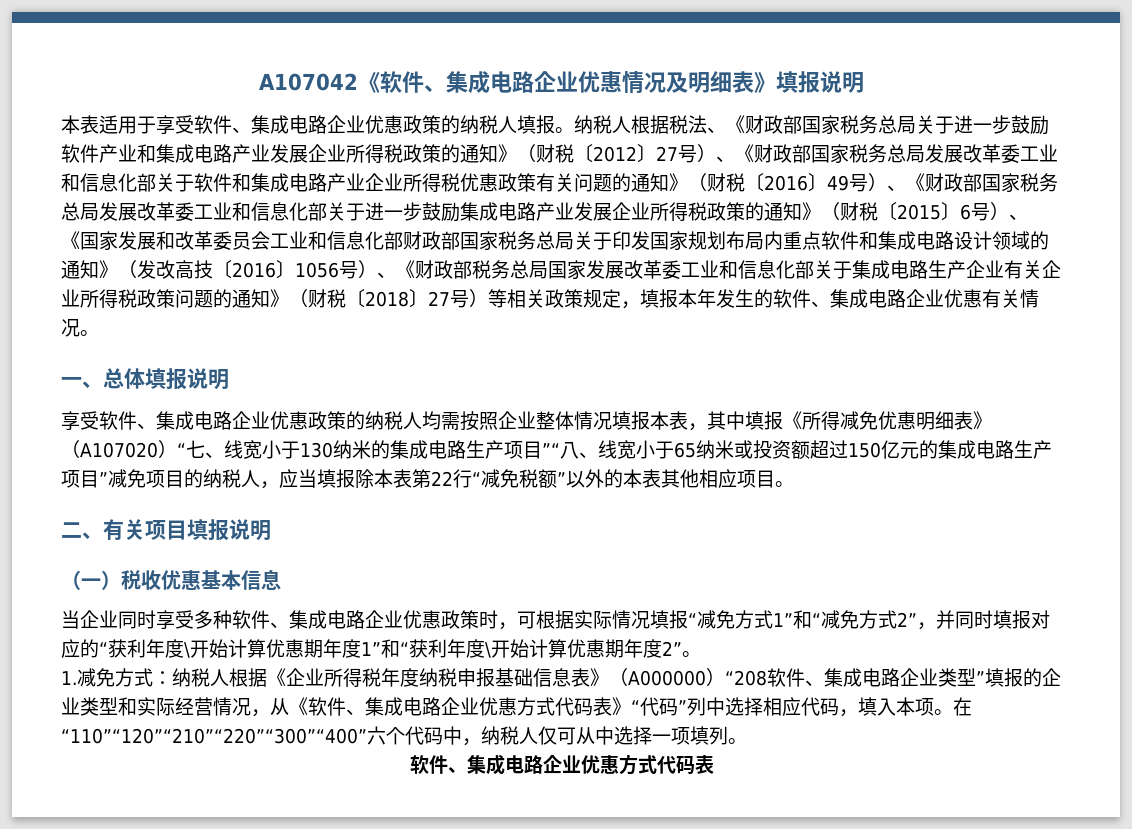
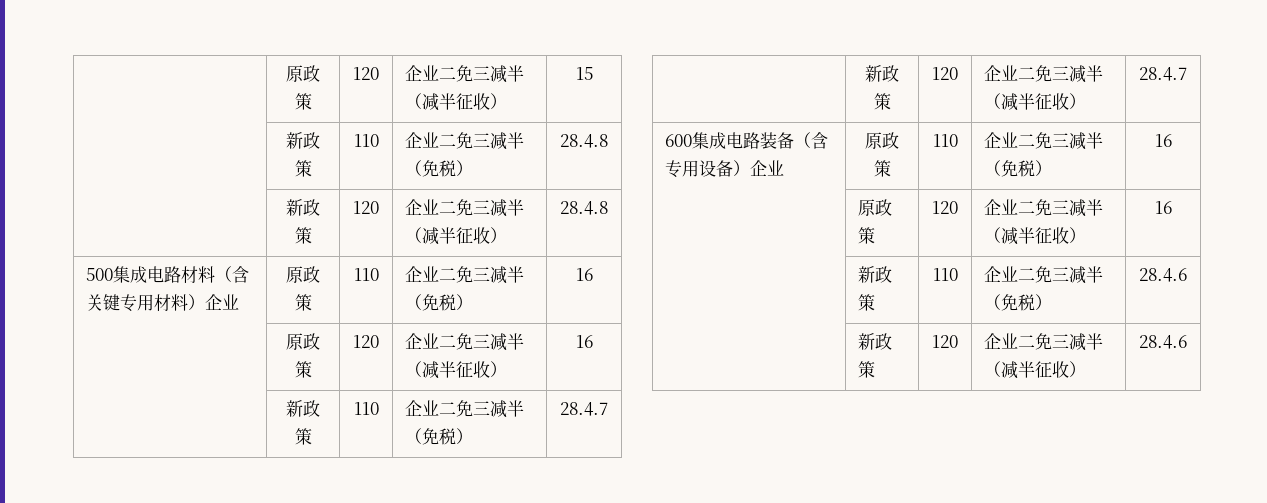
- A107042《软件、集成电路企业优惠情况及明细表》填报说明
- 本表适用于享受软件、集成电路企业优惠政策的纳税人填报。纳税人根据税法、《财政部国家税务总局关于进一步鼓励软件产业和集成电路产业发展企业所得税政策的通知》（财税〔2012〕27号）、《财政部国家税务总局发展改革委工业和信息化部关于软件和集成电路产业企业所得税优惠政策有关问题的通知》（财税〔2016〕49号）、《财政部国家税务总局发展改革委工业和信息化部关于进一步鼓励集成电路产业发展企业所得税政策的通知》（财税〔2015〕6号）、《国家发展和改革委员会工业和信息化部财政部国家税务总局关于印发国家规划布局内重点软件和集成电路设计领域的通知》（发改高技〔2016〕1056号）、《财政部税务总局国家发展改革委工业和信息化部关于集成电路生产企业有关企业所得税政策问题的通知》（财税〔2018〕27号）等相关政策规定，填报本年发生的软件、集成电路企业优惠有关情况。
- 一、总体填报说明
- 享受软件、集成电路企业优惠政策的纳税人均需按照企业整体情况填报本表，其中填报《所得减免优惠明细表》（A107020）“七、线宽小于130纳米的集成电路生产项目”“八、线宽小于65纳米或投资额超过150亿元的集成电路生产项目”减免项目的纳税人，应当填报除本表第22行“减免税额”以外的本表其他相应项目。
- 二、有关项目填报说明
- （一）税收优惠基本信息
- 当企业同时享受多种软件、集成电路企业优惠政策时，可根据实际情况填报“减免方式1”和“减免方式2”，并同时填报对应的“获利年度\开始计算优惠期年度1”和“获利年度\开始计算优惠期年度2”。
- 1.减免方式：纳税人根据《企业所得税年度纳税申报基础信息表》（A000000）“208软件、集成电路企业类型”填报的企业类型和实际经营情况，从《软件、集成电路企业优惠方式代码表》“代码”列中选择相应代码，填入本项。在“110”“120”“210”“220”“300”“400”六个代码中，纳税人仅可从中选择一项填列。
- 软件、集成电路企业优惠方式代码表
+ | 原政策 | 120 | 企业二免三减半（减半征收） | 15
+ | 新政策 | 110 | 企业二免三减半（免税） | 28.4.8
+ | 新政策 | 120 | 企业二免三减半（减半征收） | 28.4.8
+ 500集成电路材料（含关键专用材料）企业 | 原政策 | 110 | 企业二免三减半（免税） | 16
+ | 原政策 | 120 | 企业二免三减半（减半征收） | 16
+ | 新政策 | 110 | 企业二免三减半（免税） | 28.4.7
+ | 新政策 | 120 | 企业二免三减半（减半征收） | 28.4.7
+ 600集成电路装备（含专用设备）企业 | 原政策 | 110 | 企业二免三减半（免税） | 16
+ | 原政策 | 120 | 企业二免三减半（减半征收） | 16
+ | 新政策 | 110 | 企业二免三减半（免税） | 28.4.6
+ | 新政策 | 120 | 企业二免三减半（减半征收） | 28.4.6

